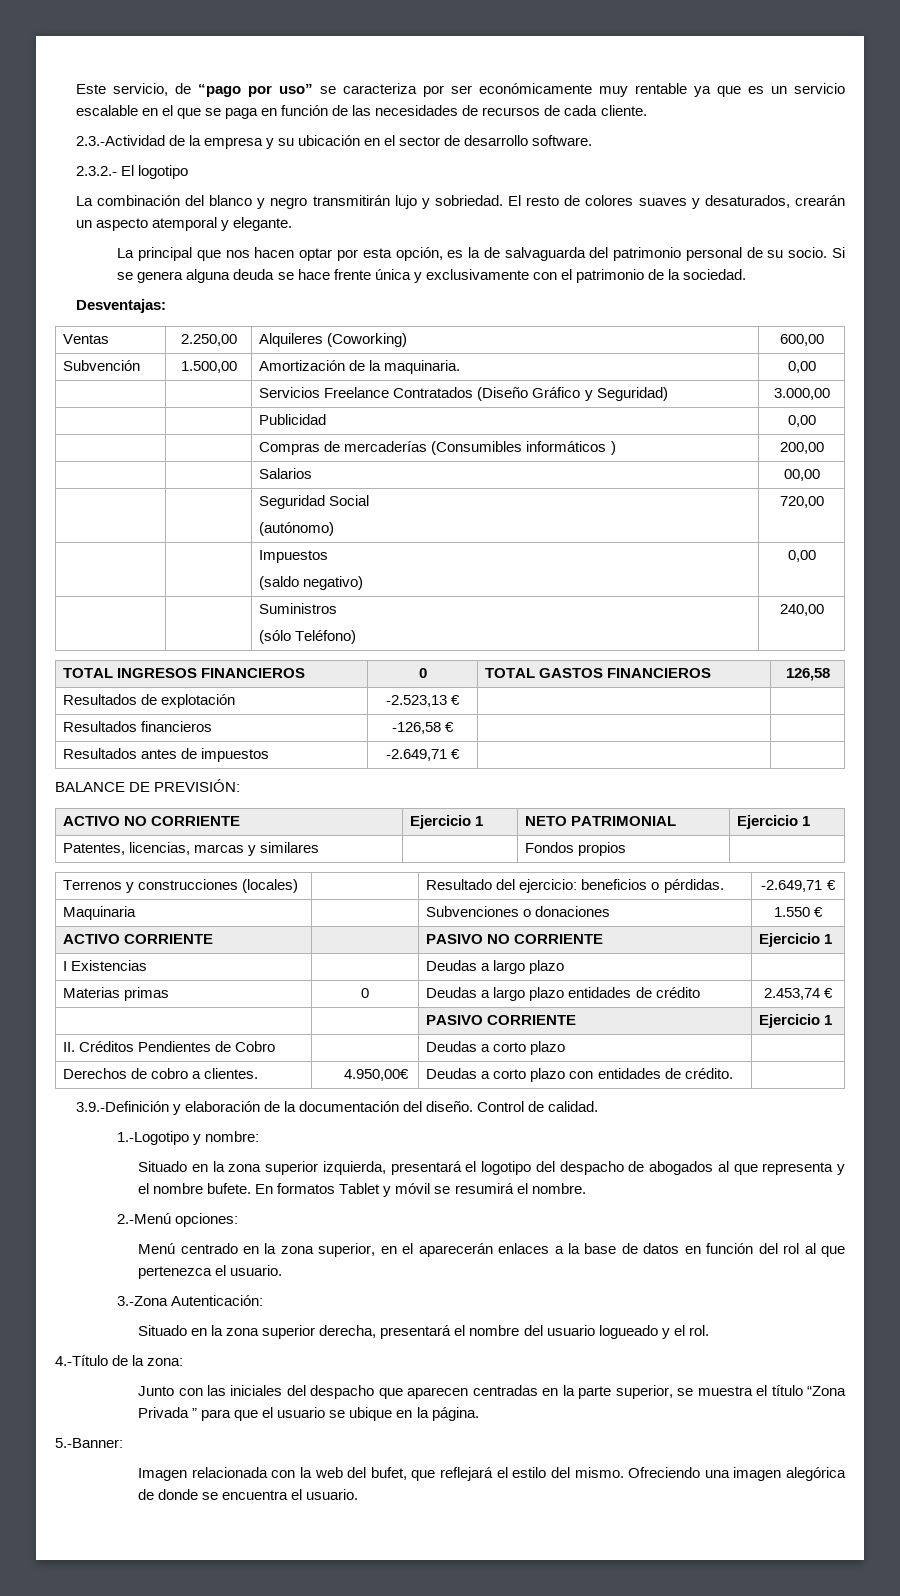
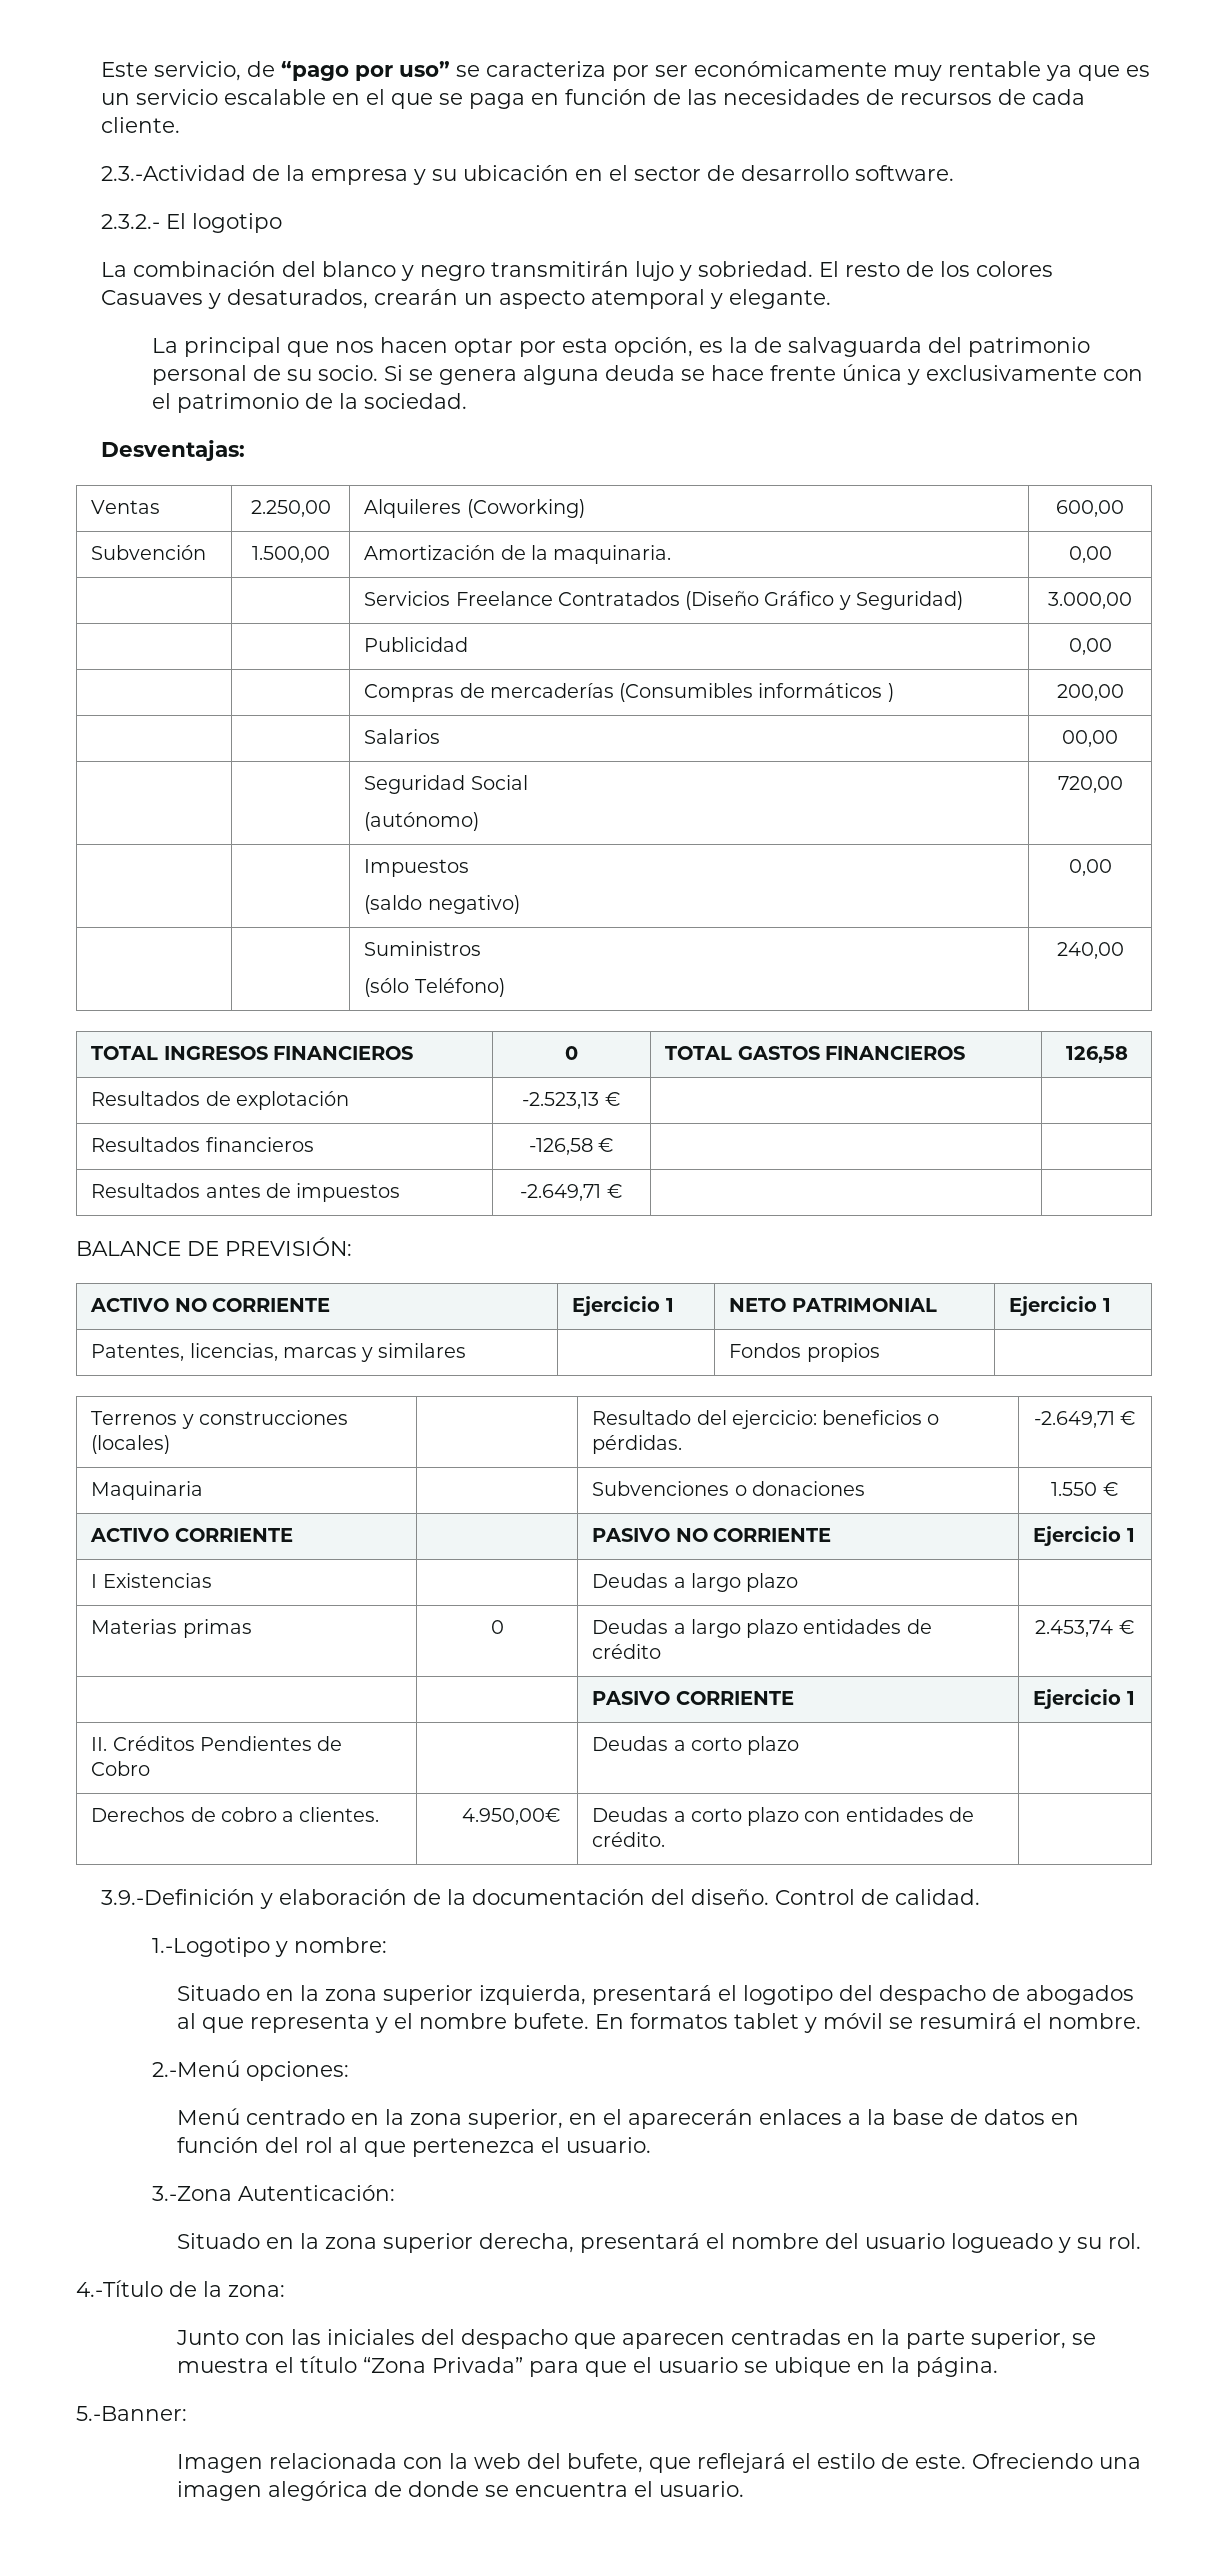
- El resto de colores suaves y desaturados, crearán un aspecto atemporal y elegante.
+ El resto de los colores Casuaves y desaturados, crearán un aspecto atemporal y elegante.
- En formatos Tablet y móvil se resumirá el nombre.
+ En formatos tablet y móvil se resumirá el nombre.
- Situado en la zona superior derecha, presentará el nombre del usuario logueado y el rol.
+ Situado en la zona superior derecha, presentará el nombre del usuario logueado y su rol.
- Junto con las iniciales del despacho que aparecen centradas en la parte superior, se muestra el título “Zona Privada ” para que el usuario se ubique en la página.
+ Junto con las iniciales del despacho que aparecen centradas en la parte superior, se muestra el título “Zona Privada” para que el usuario se ubique en la página.
- Imagen relacionada con la web del bufet, que reflejará el estilo del mismo.
+ Imagen relacionada con la web del bufete, que reflejará el estilo de este.

